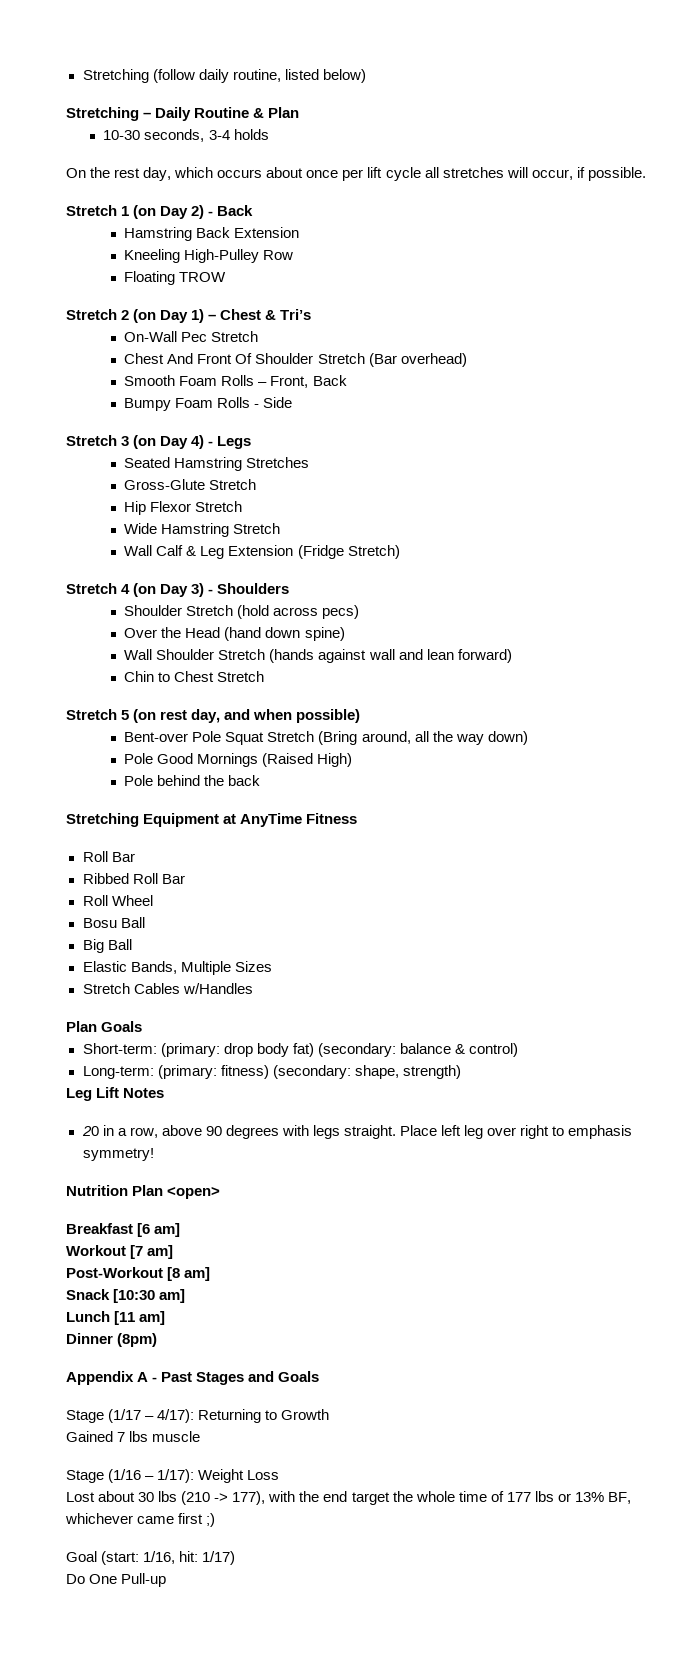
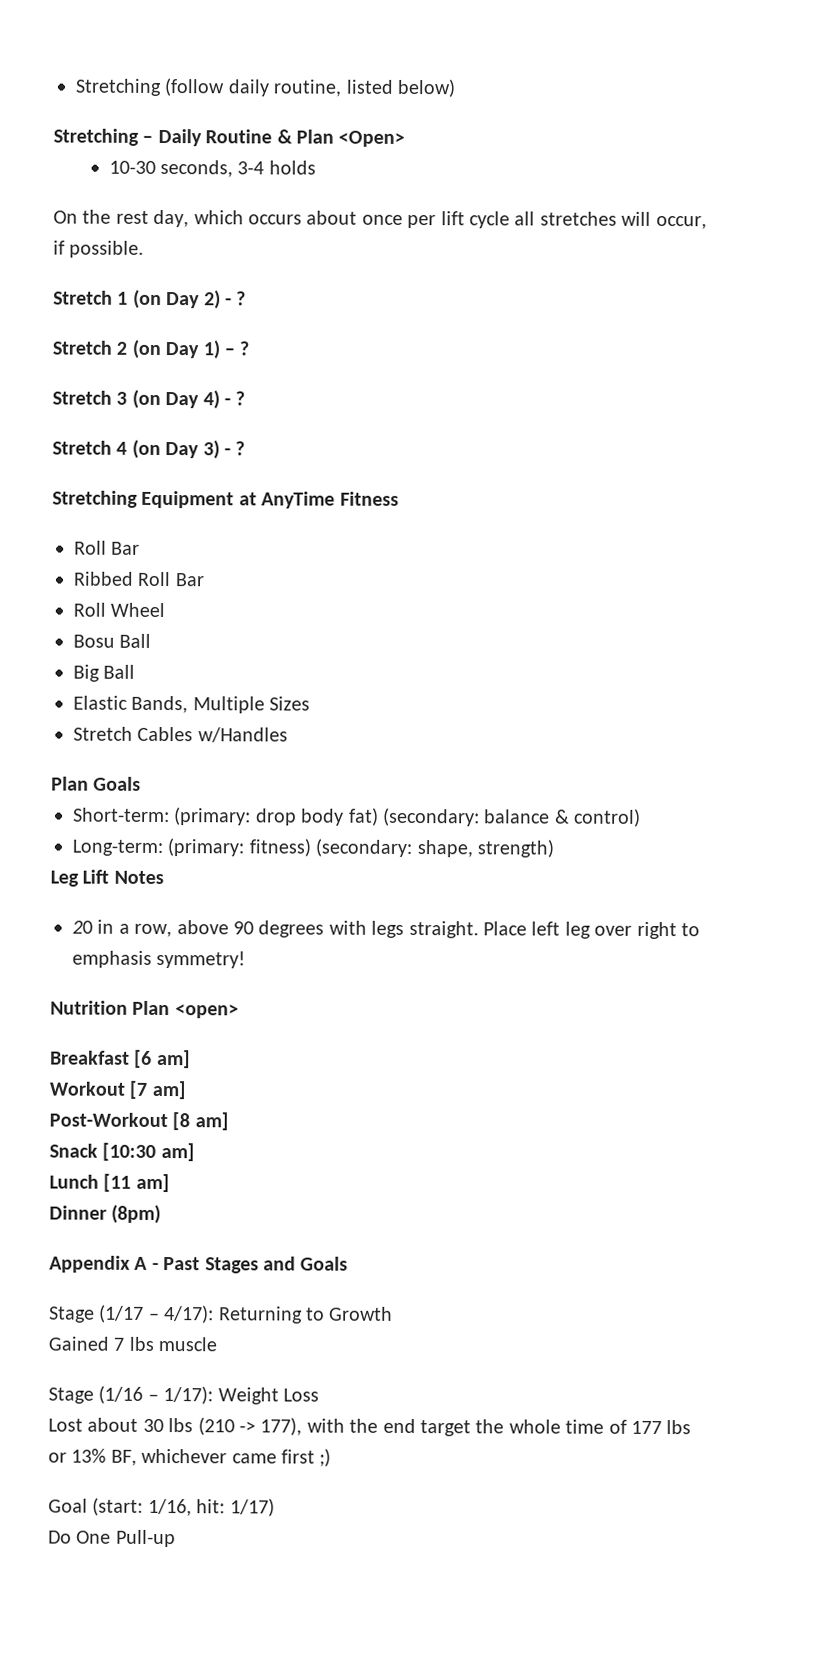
- Stretching – Daily Routine & Plan
+ Stretching – Daily Routine & Plan <Open>
- Stretch 1 (on Day 2) - Back
- Hamstring Back Extension
- Kneeling High-Pulley Row
- Floating TROW
+ Stretch 1 (on Day 2) - ?
- Stretch 2 (on Day 1) – Chest & Tri’s
- On-Wall Pec Stretch
- Chest And Front Of Shoulder Stretch (Bar overhead)
- Smooth Foam Rolls – Front, Back
- Bumpy Foam Rolls - Side
+ Stretch 2 (on Day 1) – ?
- Stretch 3 (on Day 4) - Legs
- Seated Hamstring Stretches
- Gross-Glute Stretch
- Hip Flexor Stretch
- Wide Hamstring Stretch
- Wall Calf & Leg Extension (Fridge Stretch)
+ Stretch 3 (on Day 4) - ?
- Stretch 4 (on Day 3) - Shoulders
- Shoulder Stretch (hold across pecs)
- Over the Head (hand down spine)
- Wall Shoulder Stretch (hands against wall and lean forward)
- Chin to Chest Stretch
- Stretch 5 (on rest day, and when possible)
- Bent-over Pole Squat Stretch (Bring around, all the way down)
- Pole Good Mornings (Raised High)
- Pole behind the back
+ Stretch 4 (on Day 3) - ?

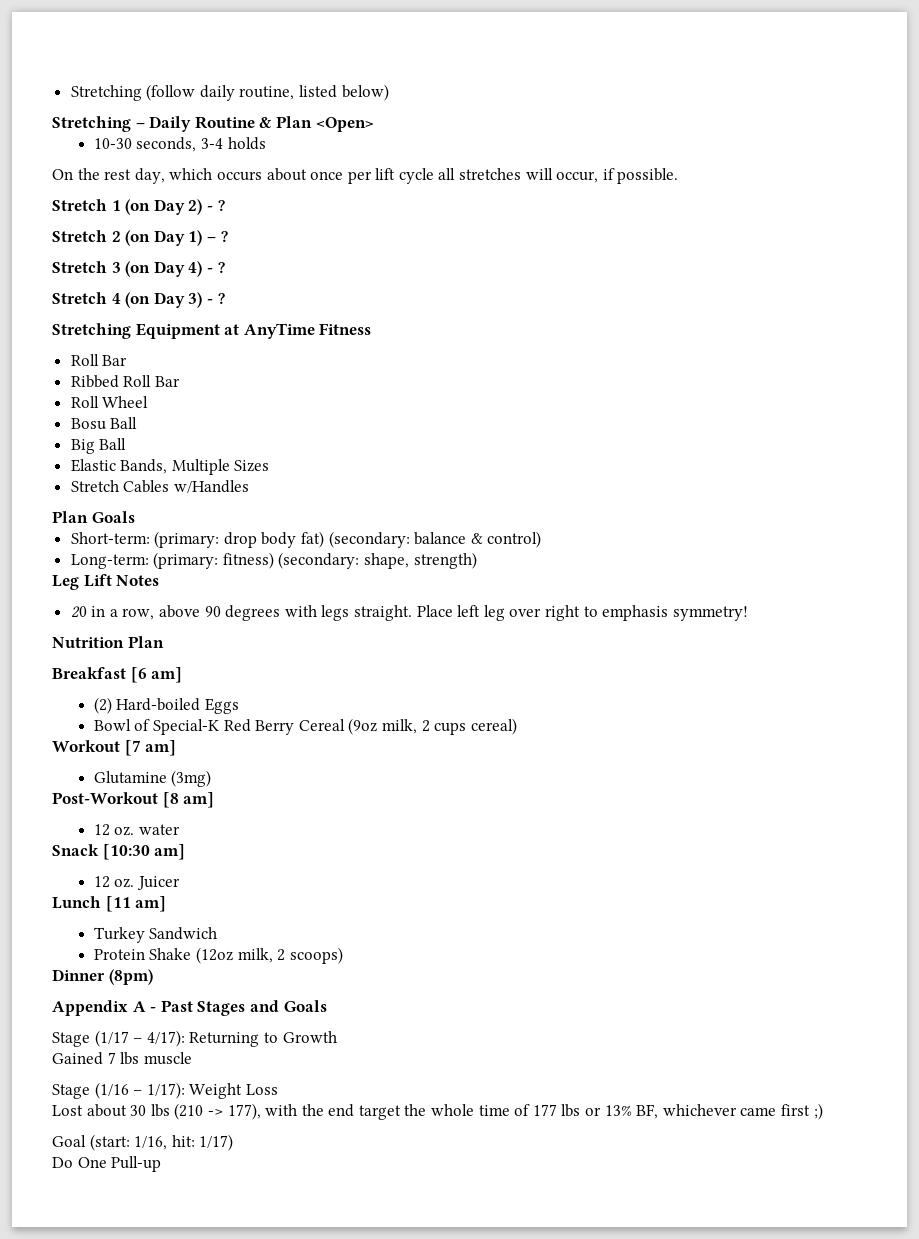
- Nutrition Plan <open>
+ Nutrition Plan
+ (2) Hard-boiled Eggs
+ Bowl of Special-K Red Berry Cereal (9oz milk, 2 cups cereal)
+ Glutamine (3mg)
+ 12 oz. water
+ 12 oz. Juicer
+ Turkey Sandwich
+ Protein Shake (12oz milk, 2 scoops)

